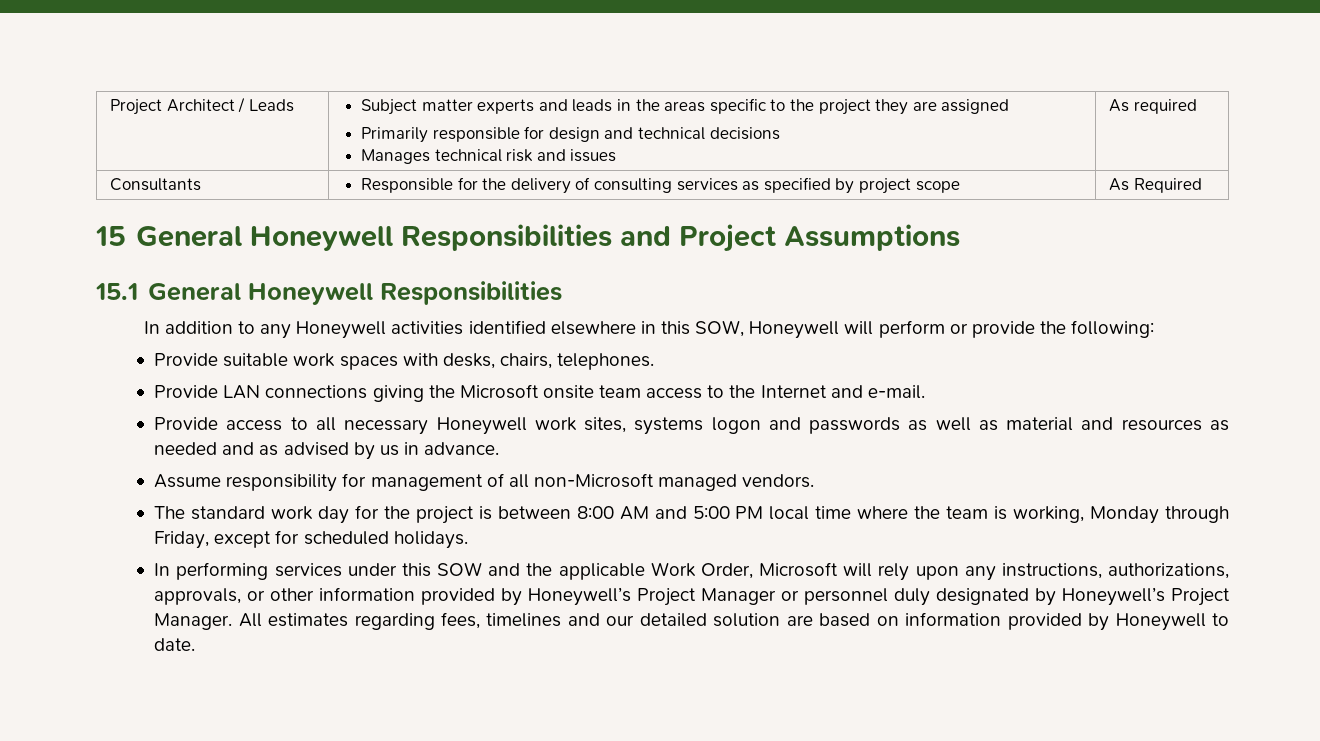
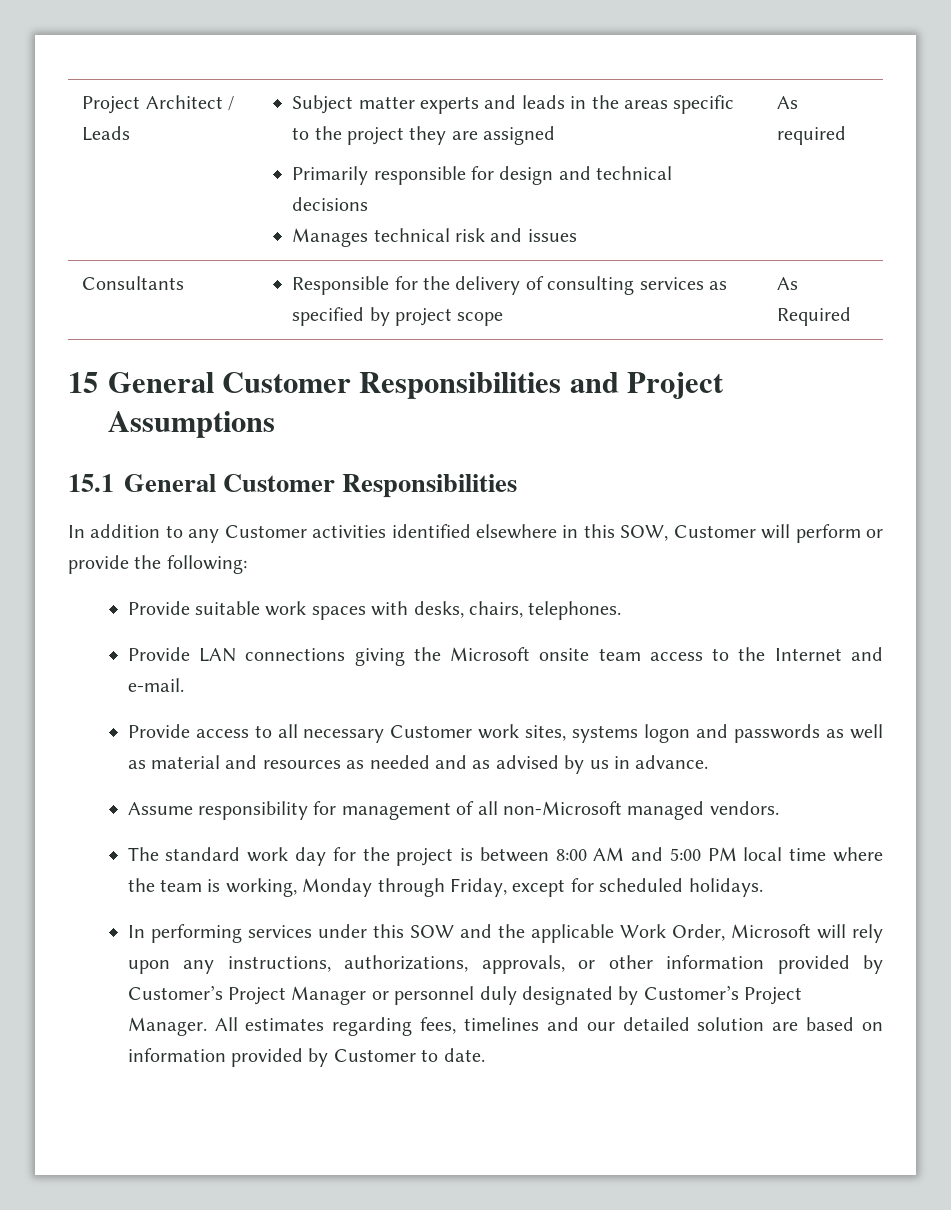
- 15 General Honeywell Responsibilities and Project Assumptions
+ 15 General Customer Responsibilities and Project Assumptions
- 15.1 General Honeywell Responsibilities
+ 15.1 General Customer Responsibilities
- In addition to any Honeywell activities identified elsewhere in this SOW, Honeywell will perform or provide the following:
+ In addition to any Customer activities identified elsewhere in this SOW, Customer will perform or provide the following:
- Provide access to all necessary Honeywell work sites, systems logon and passwords as well as material and resources as needed and as advised by us in advance.
+ Provide access to all necessary Customer work sites, systems logon and passwords as well as material and resources as needed and as advised by us in advance.
- In performing services under this SOW and the applicable Work Order, Microsoft will rely upon any instructions, authorizations, approvals, or other information provided by Honeywell’s Project Manager or personnel duly designated by Honeywell’s Project Manager.
+ In performing services under this SOW and the applicable Work Order, Microsoft will rely upon any instructions, authorizations, approvals, or other information provided by Customer’s Project Manager or personnel duly designated by Customer’s Project Manager.
- All estimates regarding fees, timelines and our detailed solution are based on information provided by Honeywell to date.
+ All estimates regarding fees, timelines and our detailed solution are based on information provided by Customer to date.

